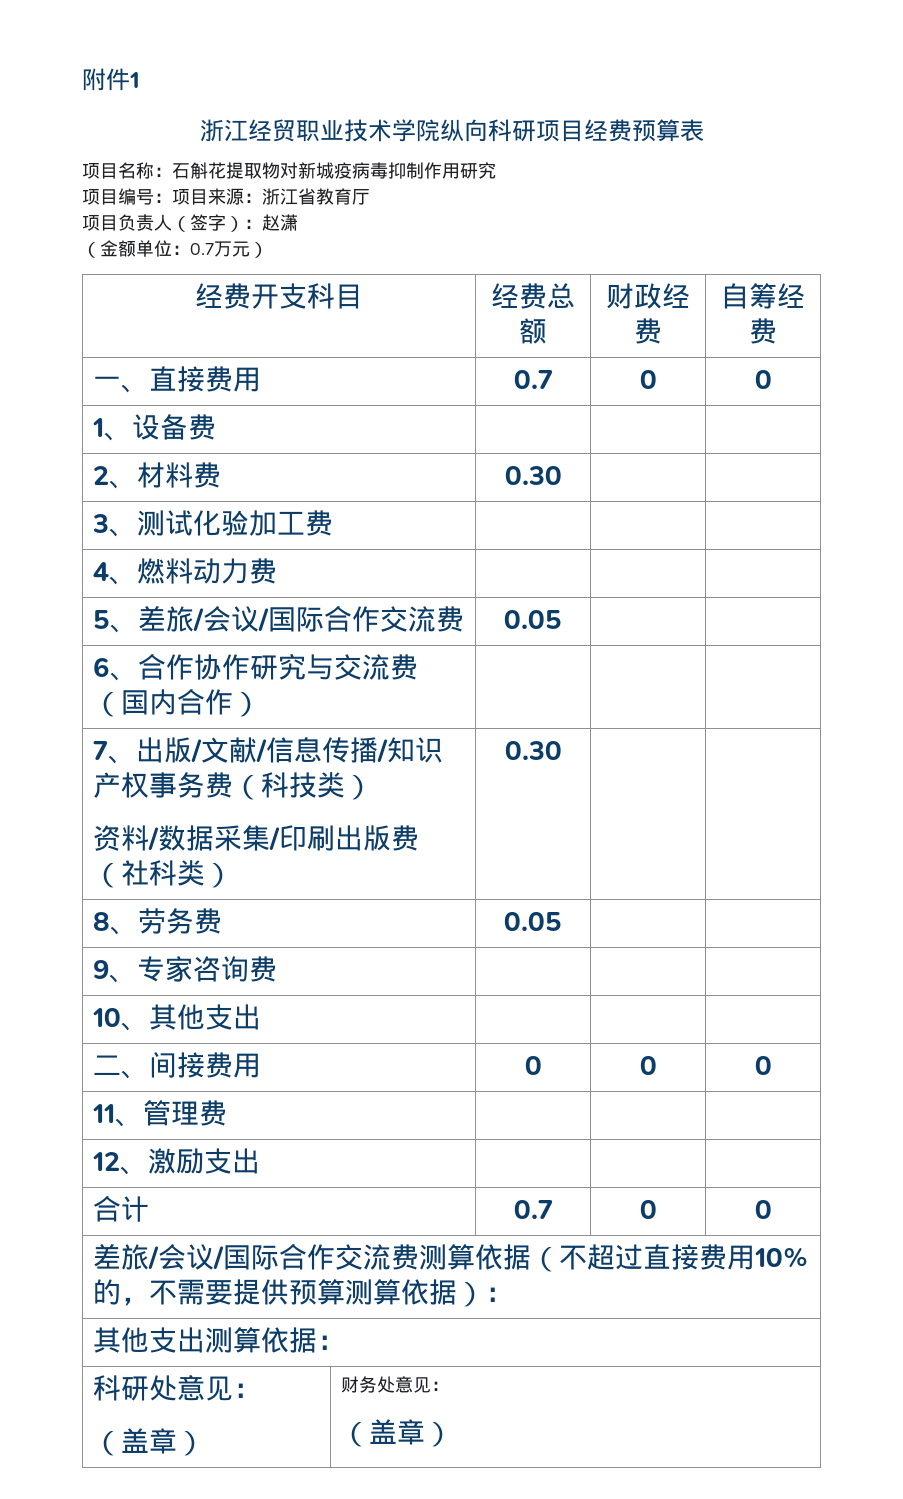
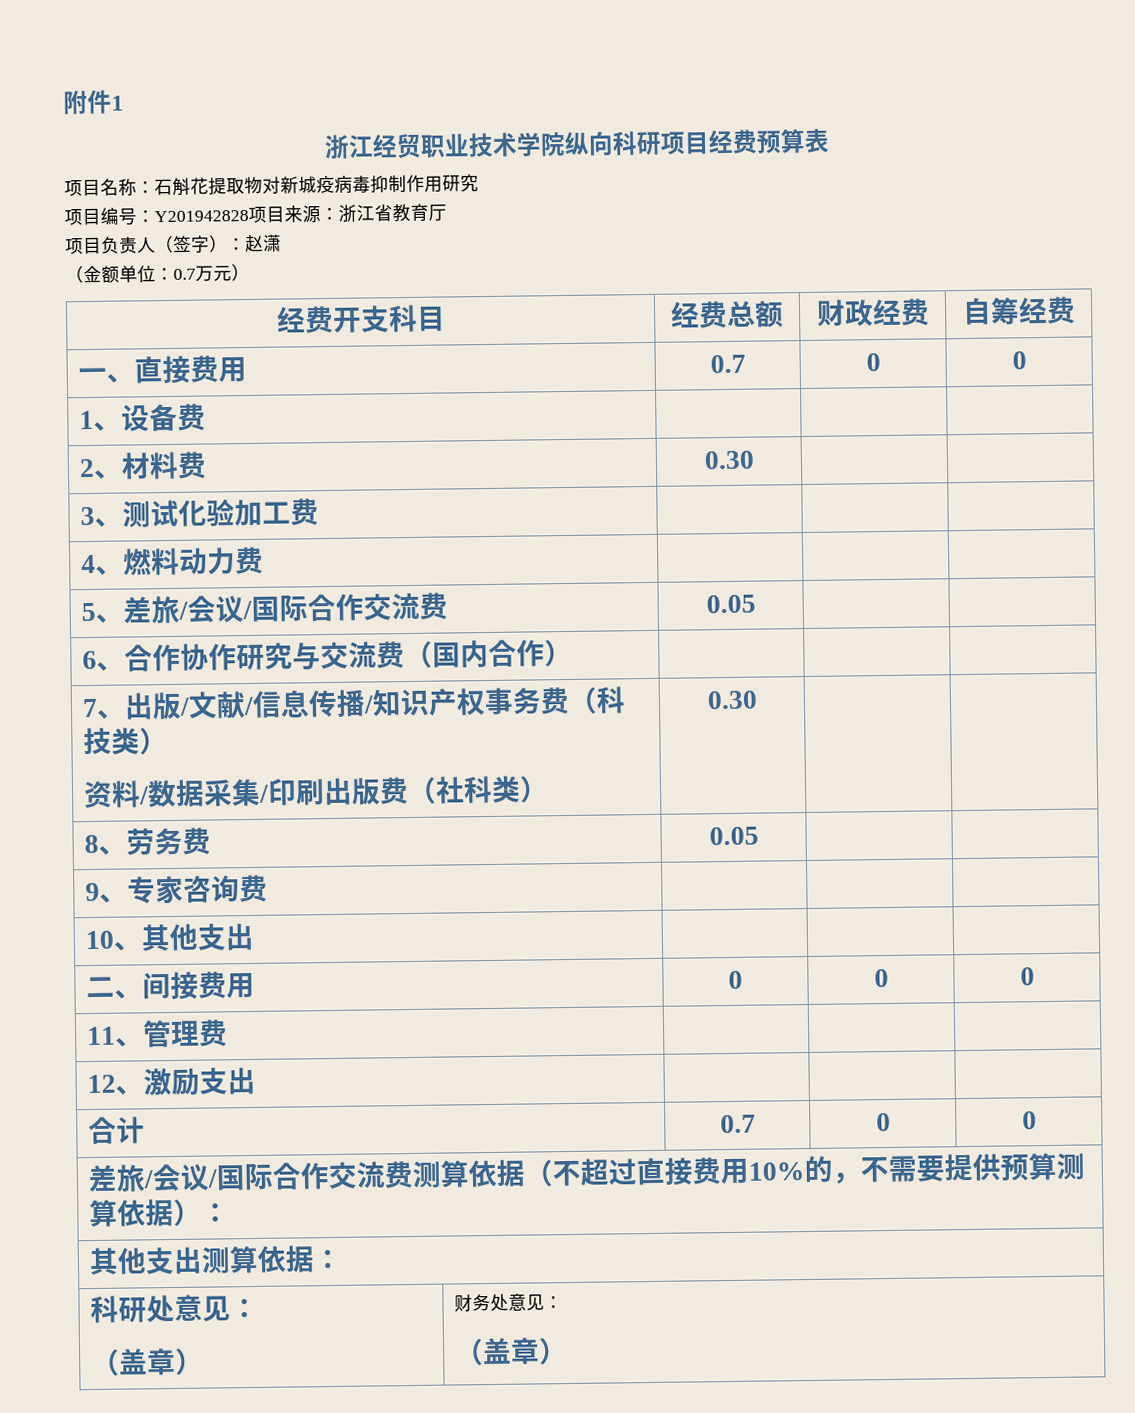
- 项目编号：项目来源：浙江省教育厅
+ 项目编号：Y201942828项目来源：浙江省教育厅

